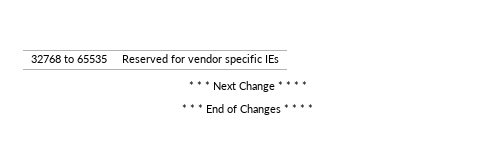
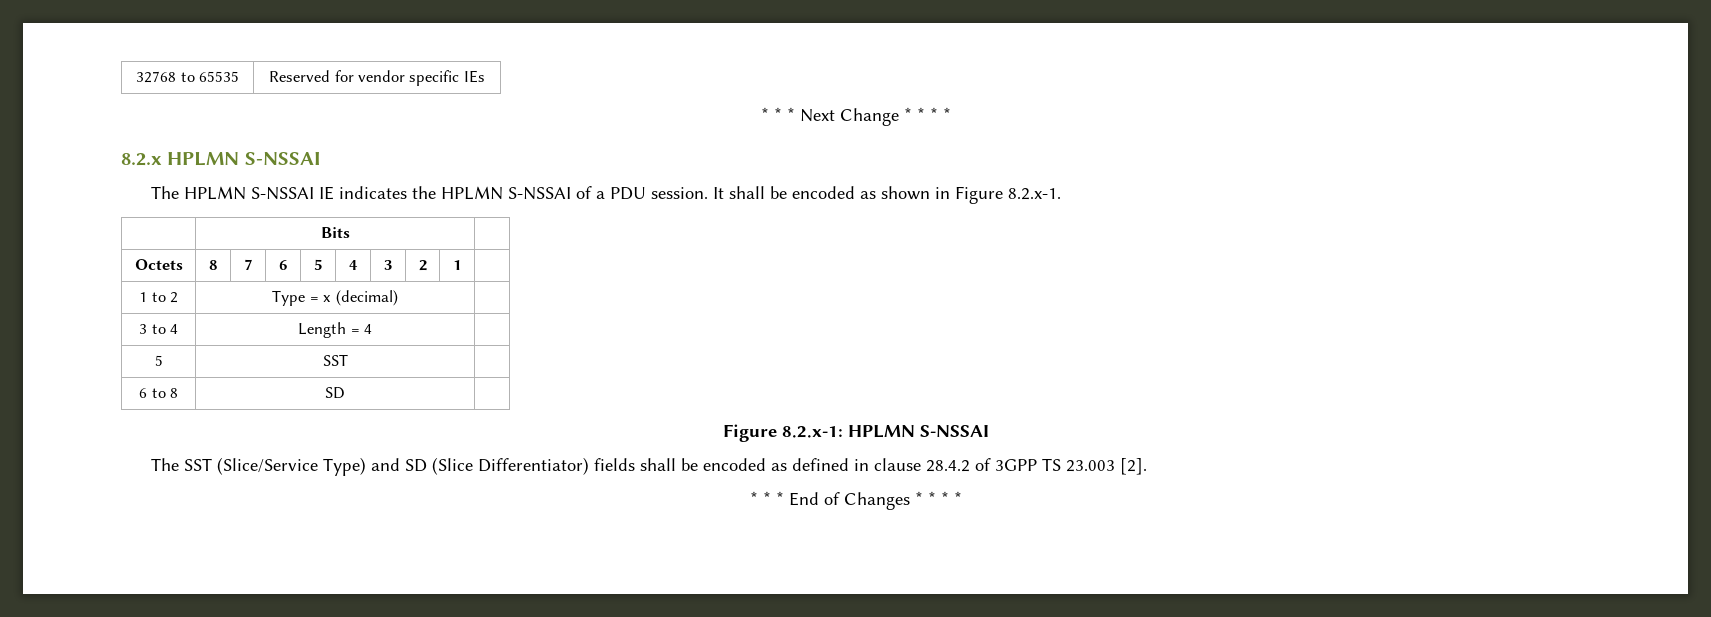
+ 8.2.x HPLMN S-NSSAI
+ The HPLMN S-NSSAI IE indicates the HPLMN S-NSSAI of a PDU session. It shall be encoded as shown in Figure 8.2.x-1.
+ | Bits |
+ Octets | 8 | 7 | 6 | 5 | 4 | 3 | 2 | 1 |
+ 1 to 2 | Type = x (decimal) |
+ 3 to 4 | Length = 4 |
+ 5 | SST |
+ 6 to 8 | SD |
+ Figure 8.2.x-1: HPLMN S-NSSAI
+ The SST (Slice/Service Type) and SD (Slice Differentiator) fields shall be encoded as defined in clause 28.4.2 of 3GPP TS 23.003 [2].

